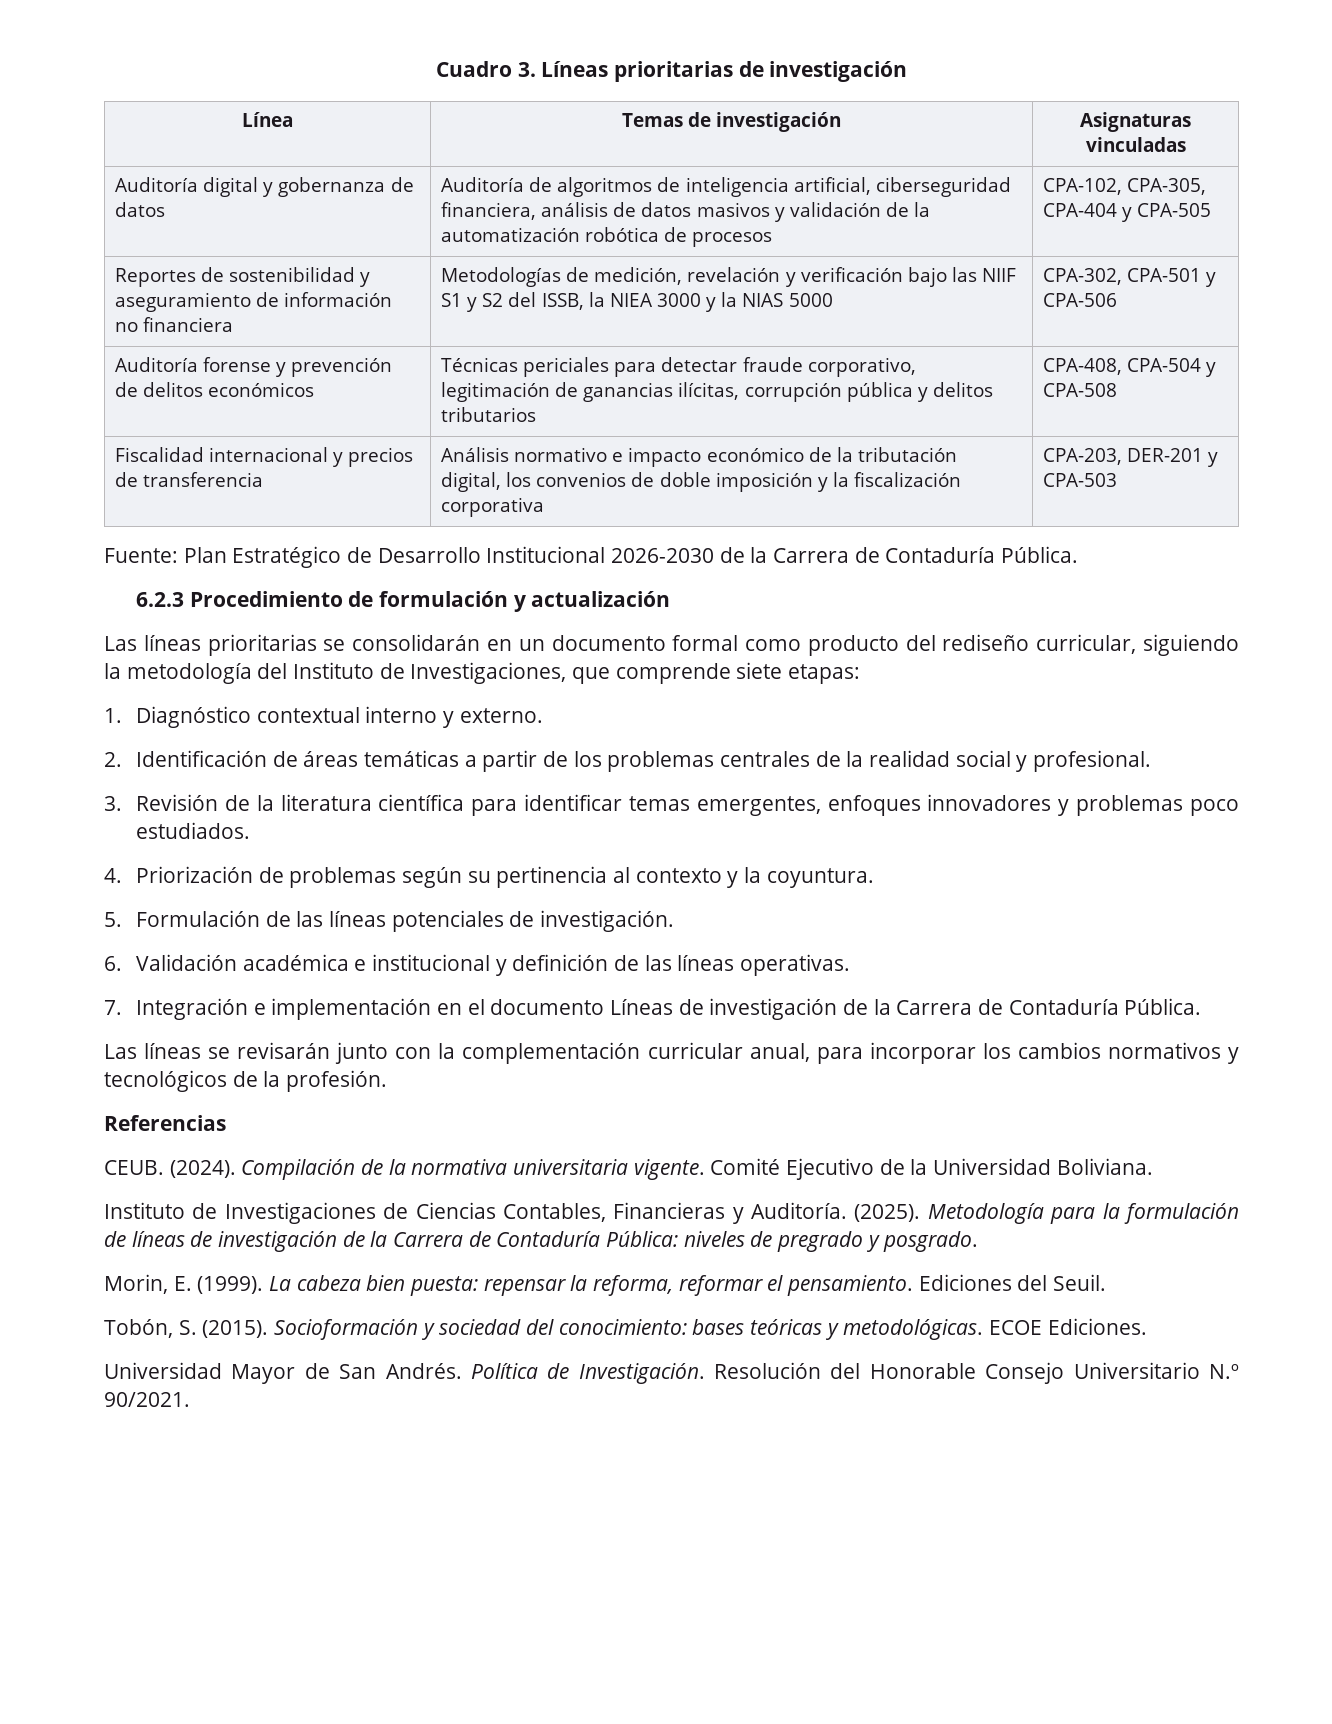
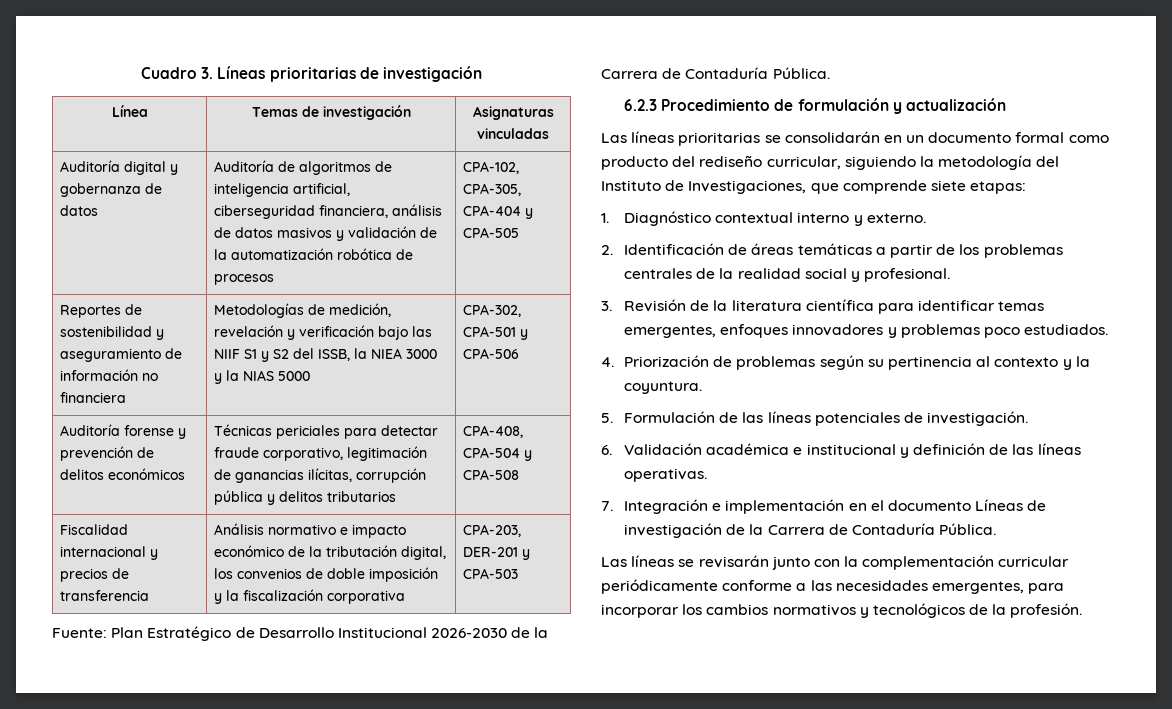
- Las líneas se revisarán junto con la complementación curricular anual, para incorporar los cambios normativos y tecnológicos de la profesión.
+ Las líneas se revisarán junto con la complementación curricular periódicamente conforme a las necesidades emergentes, para incorporar los cambios normativos y tecnológicos de la profesión.
- Referencias
- CEUB. (2024). Compilación de la normativa universitaria vigente. Comité Ejecutivo de la Universidad Boliviana.
- Instituto de Investigaciones de Ciencias Contables, Financieras y Auditoría. (2025). Metodología para la formulación de líneas de investigación de la Carrera de Contaduría Pública: niveles de pregrado y posgrado.
- Morin, E. (1999). La cabeza bien puesta: repensar la reforma, reformar el pensamiento. Ediciones del Seuil.
- Tobón, S. (2015). Socioformación y sociedad del conocimiento: bases teóricas y metodológicas. ECOE Ediciones.
- Universidad Mayor de San Andrés. Política de Investigación. Resolución del Honorable Consejo Universitario N.º 90/2021.

